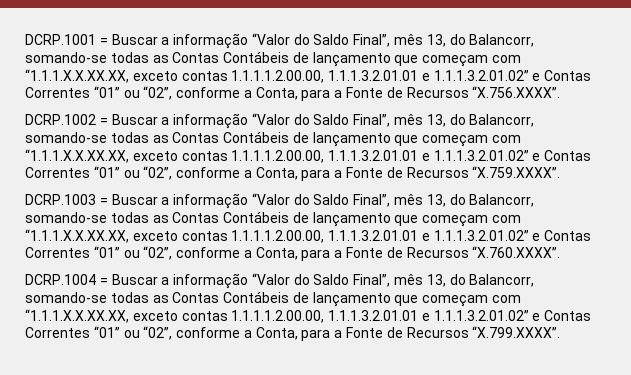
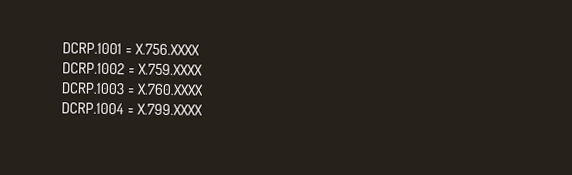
- DCRP.1001 = Buscar a informação “Valor do Saldo Final”, mês 13, do Balancorr, somando-se todas as Contas Contábeis de lançamento que começam com “1.1.1.X.X.XX.XX, exceto contas 1.1.1.1.2.00.00, 1.1.1.3.2.01.01 e 1.1.1.3.2.01.02” e Contas Correntes “01” ou “02”, conforme a Conta, para a Fonte de Recursos “X.756.XXXX”.
- DCRP.1002 = Buscar a informação “Valor do Saldo Final”, mês 13, do Balancorr, somando-se todas as Contas Contábeis de lançamento que começam com “1.1.1.X.X.XX.XX, exceto contas 1.1.1.1.2.00.00, 1.1.1.3.2.01.01 e 1.1.1.3.2.01.02” e Contas Correntes “01” ou “02”, conforme a Conta, para a Fonte de Recursos “X.759.XXXX”.
- DCRP.1003 = Buscar a informação “Valor do Saldo Final”, mês 13, do Balancorr, somando-se todas as Contas Contábeis de lançamento que começam com “1.1.1.X.X.XX.XX, exceto contas 1.1.1.1.2.00.00, 1.1.1.3.2.01.01 e 1.1.1.3.2.01.02” e Contas Correntes “01” ou “02”, conforme a Conta, para a Fonte de Recursos “X.760.XXXX”.
- DCRP.1004 = Buscar a informação “Valor do Saldo Final”, mês 13, do Balancorr, somando-se todas as Contas Contábeis de lançamento que começam com “1.1.1.X.X.XX.XX, exceto contas 1.1.1.1.2.00.00, 1.1.1.3.2.01.01 e 1.1.1.3.2.01.02” e Contas Correntes “01” ou “02”, conforme a Conta, para a Fonte de Recursos “X.799.XXXX”.
+ DCRP.1001 = X.756.XXXX
+ DCRP.1002 = X.759.XXXX
+ DCRP.1003 = X.760.XXXX
+ DCRP.1004 = X.799.XXXX

